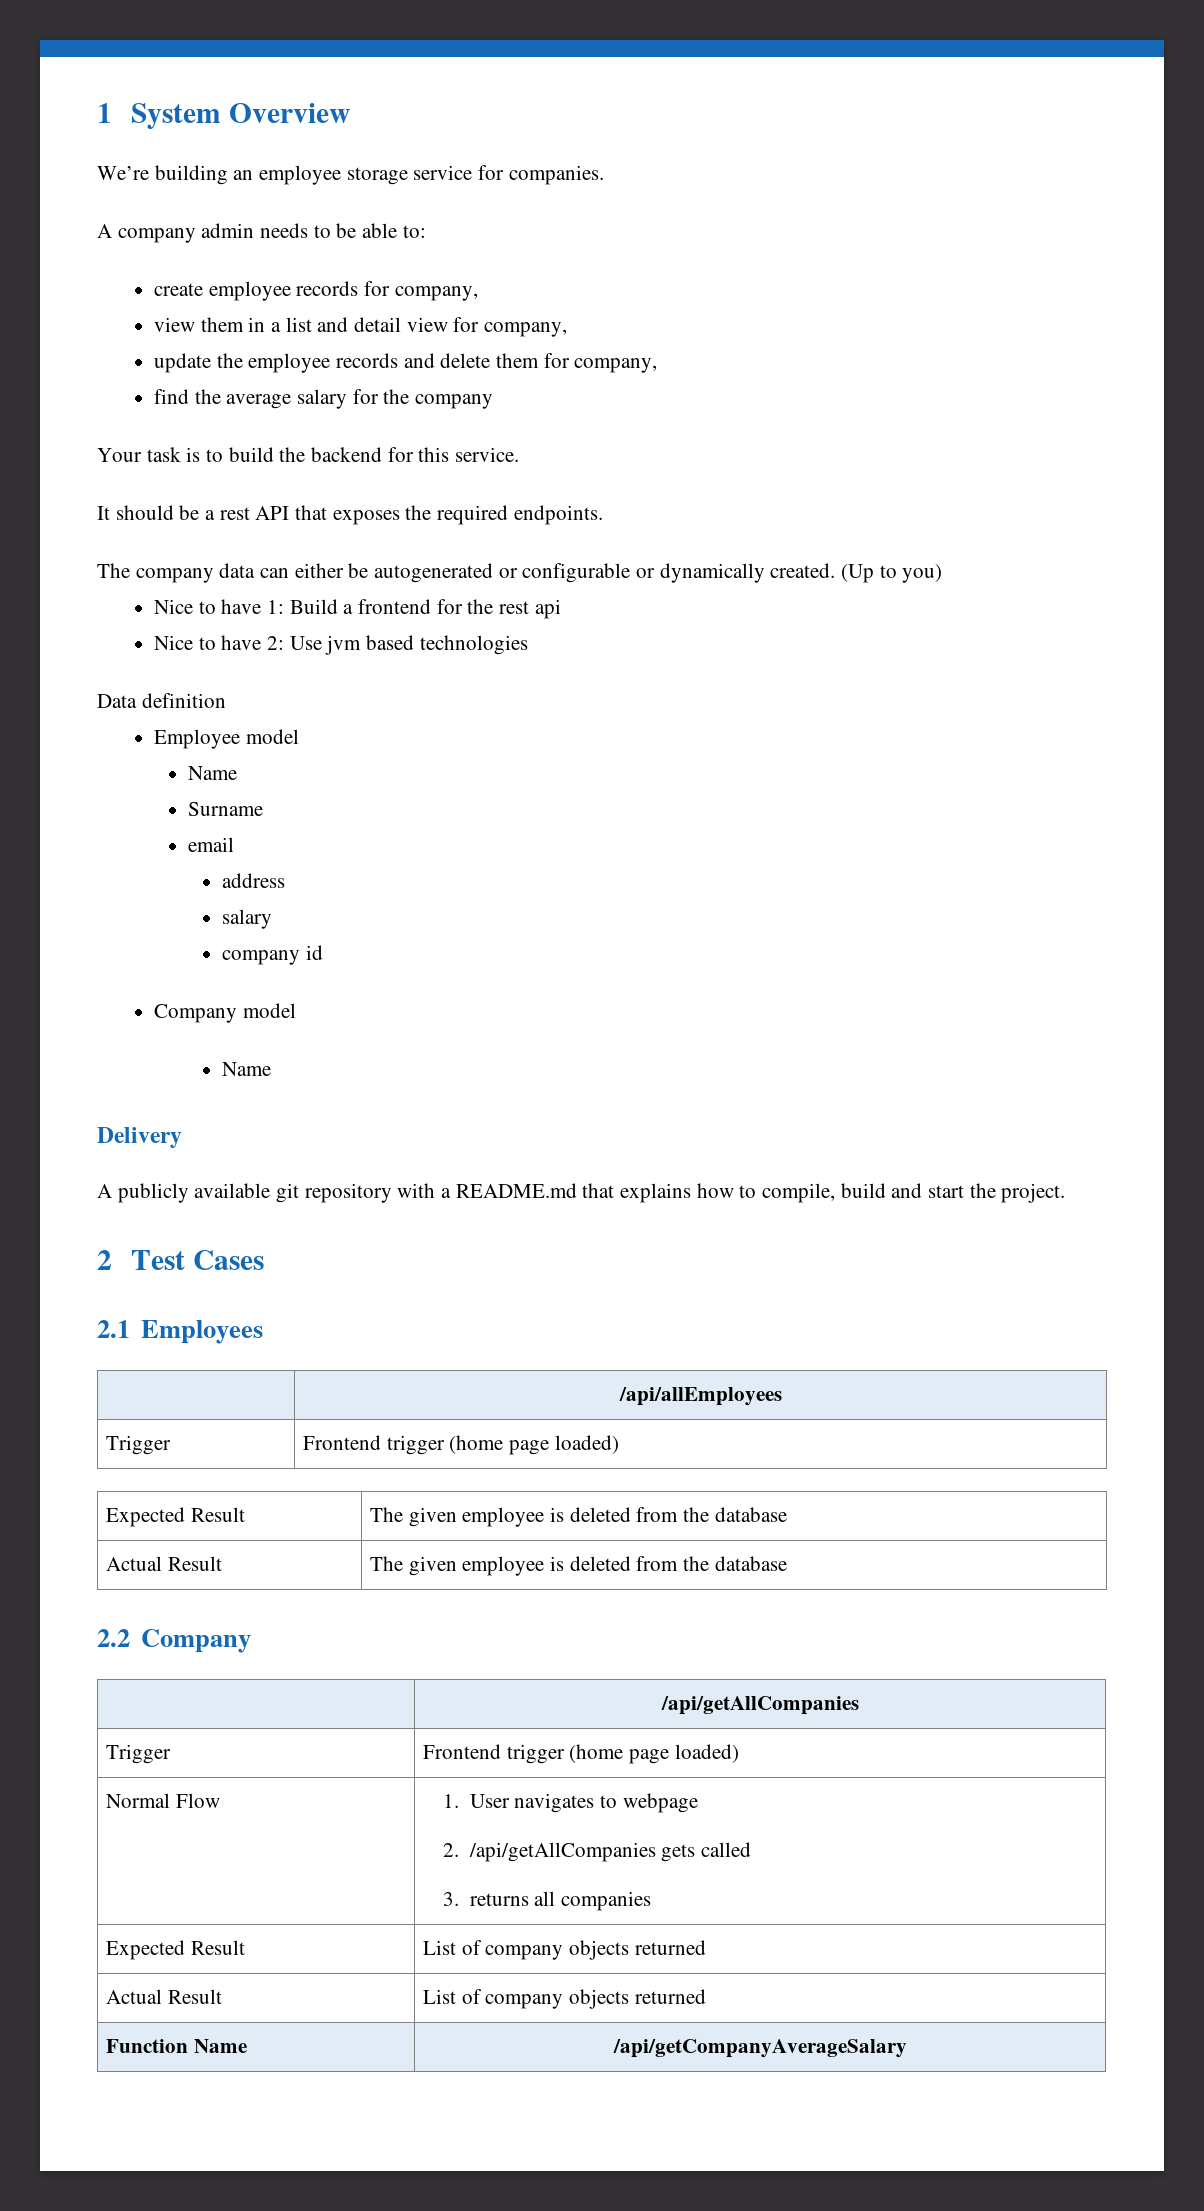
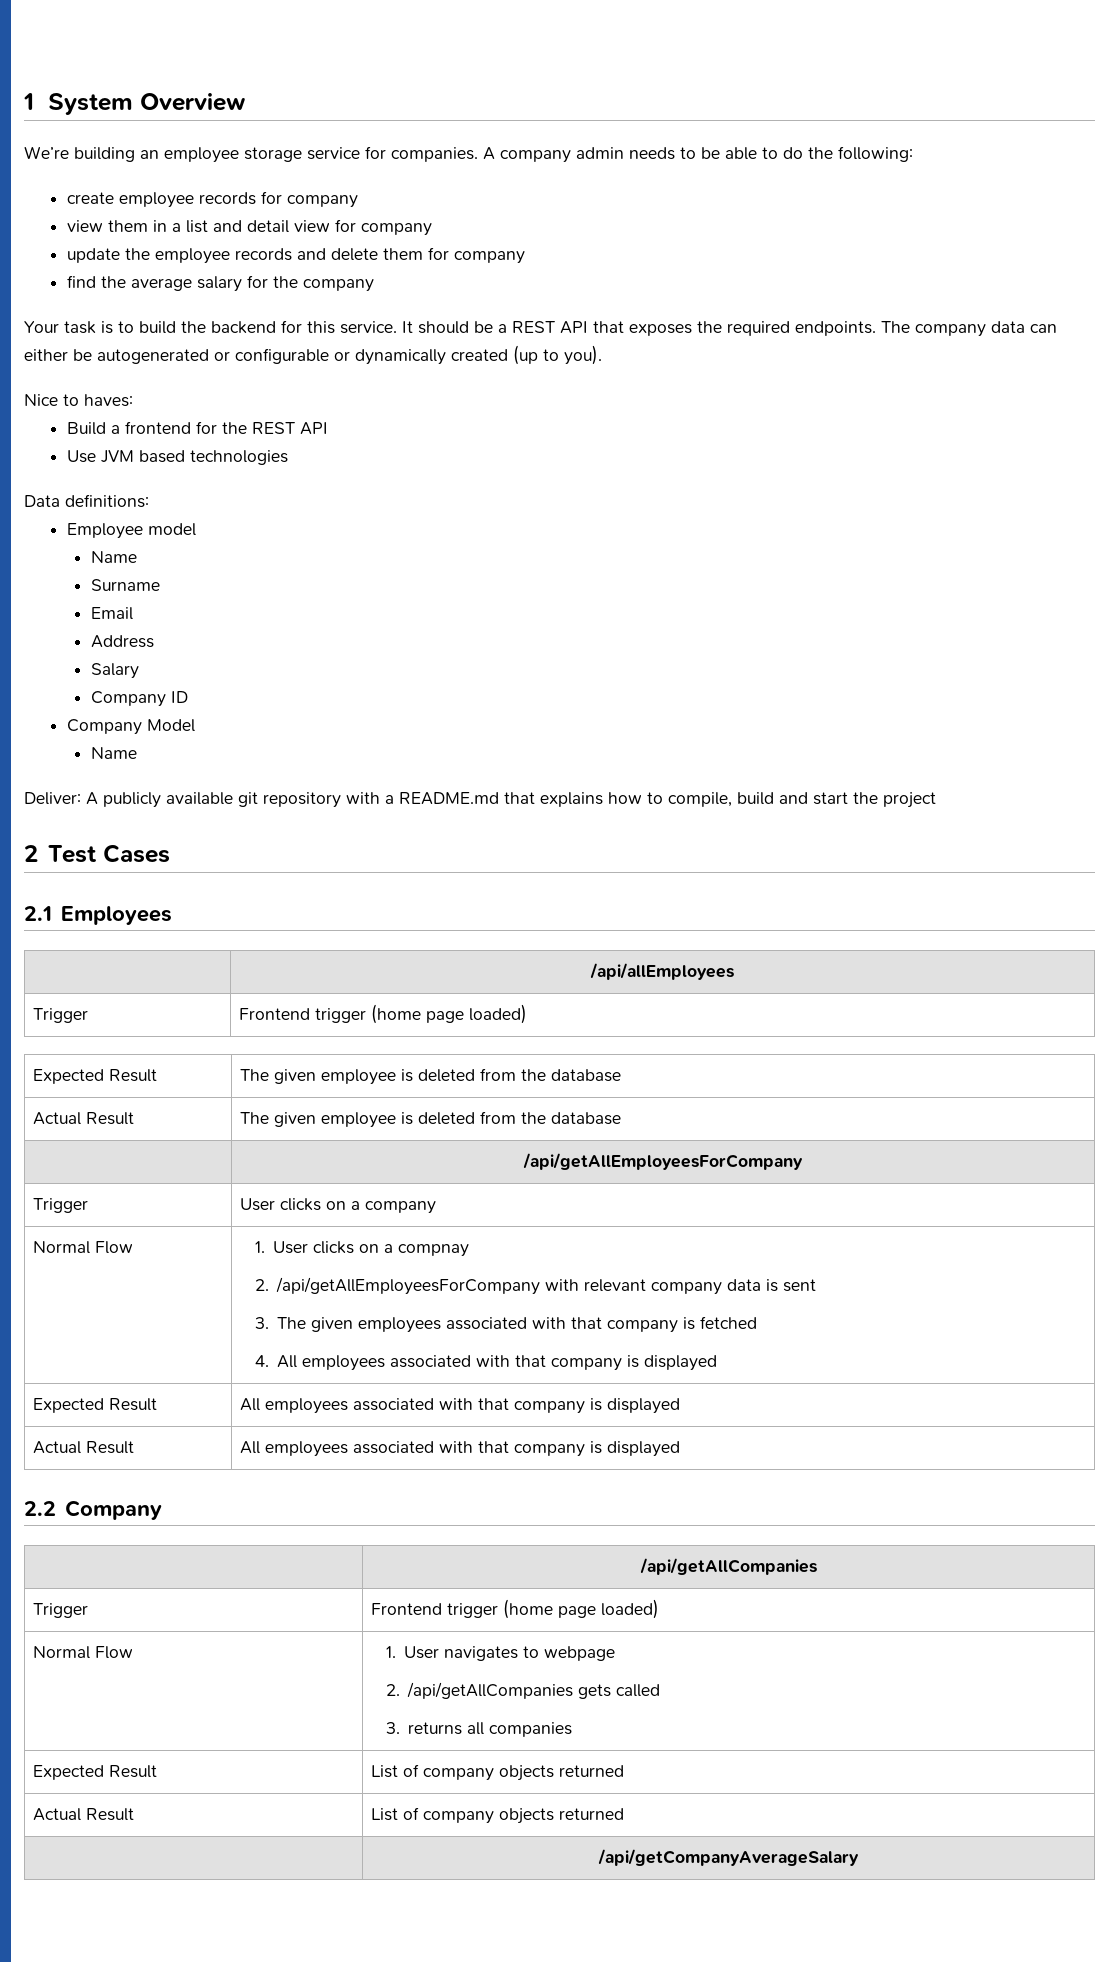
- We’re building an employee storage service for companies.
- A company admin needs to be able to:
+ We’re building an employee storage service for companies. A company admin needs to be able to do the following:
- create employee records for company,
+ create employee records for company
- view them in a list and detail view for company,
+ view them in a list and detail view for company
- update the employee records and delete them for company,
+ update the employee records and delete them for company
- Your task is to build the backend for this service.
- It should be a rest API that exposes the required endpoints.
- The company data can either be autogenerated or configurable or dynamically created. (Up to you)
- Nice to have 1: Build a frontend for the rest api
- Nice to have 2: Use jvm based technologies
+ Your task is to build the backend for this service. It should be a REST API that exposes the required endpoints. The company data can either be autogenerated or configurable or dynamically created (up to you).
+ Nice to haves:
+ Build a frontend for the REST API
+ Use JVM based technologies
- Data definition
+ Data definitions:
- email
- address
- salary
- company id
- Company model
+ Email
+ Address
+ Salary
+ Company ID
+ Company Model
  Name
- Delivery
- A publicly available git repository with a README.md that explains how to compile, build and start the project.
+ Deliver: A publicly available git repository with a README.md that explains how to compile, build and start the project
+ | /api/getAllEmployeesForCompany
+ Trigger | User clicks on a company
+ Normal Flow | 1. User clicks on a compnay
+ 2. /api/getAllEmployeesForCompany with relevant company data is sent
+ 3. The given employees associated with that company is fetched
+ 4. All employees associated with that company is displayed
+ Expected Result | All employees associated with that company is displayed
+ Actual Result | All employees associated with that company is displayed
- Function Name | /api/getCompanyAverageSalary
+ | /api/getCompanyAverageSalary

